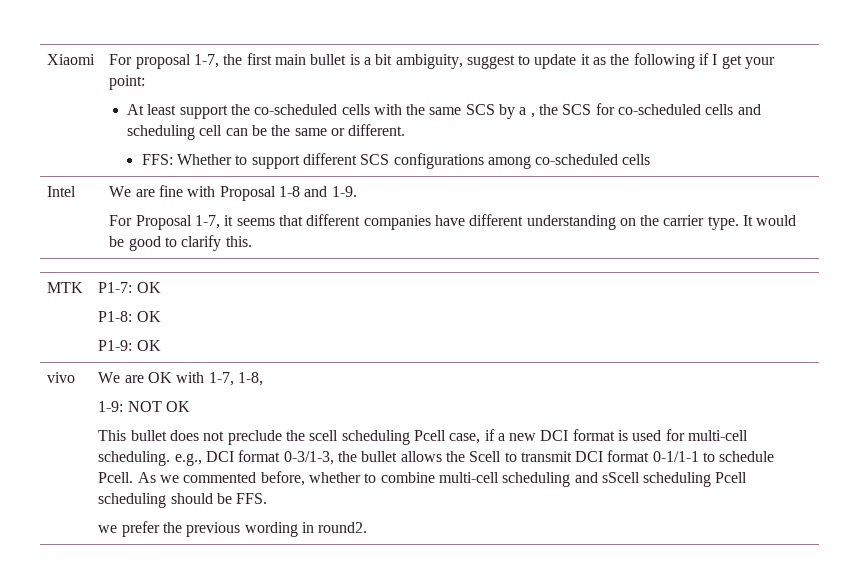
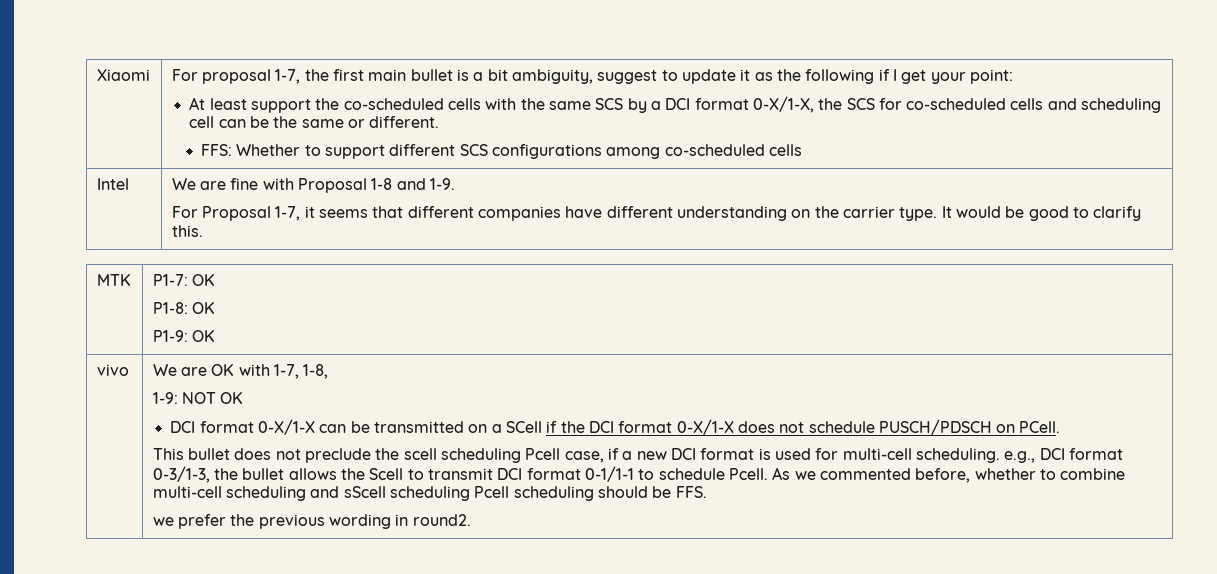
- At least support the co-scheduled cells with the same SCS by a , the SCS for co-scheduled cells and scheduling cell can be the same or different.
+ At least support the co-scheduled cells with the same SCS by a DCI format 0-X/1-X, the SCS for co-scheduled cells and scheduling cell can be the same or different.
+ DCI format 0-X/1-X can be transmitted on a SCell if the DCI format 0-X/1-X does not schedule PUSCH/PDSCH on PCell.

